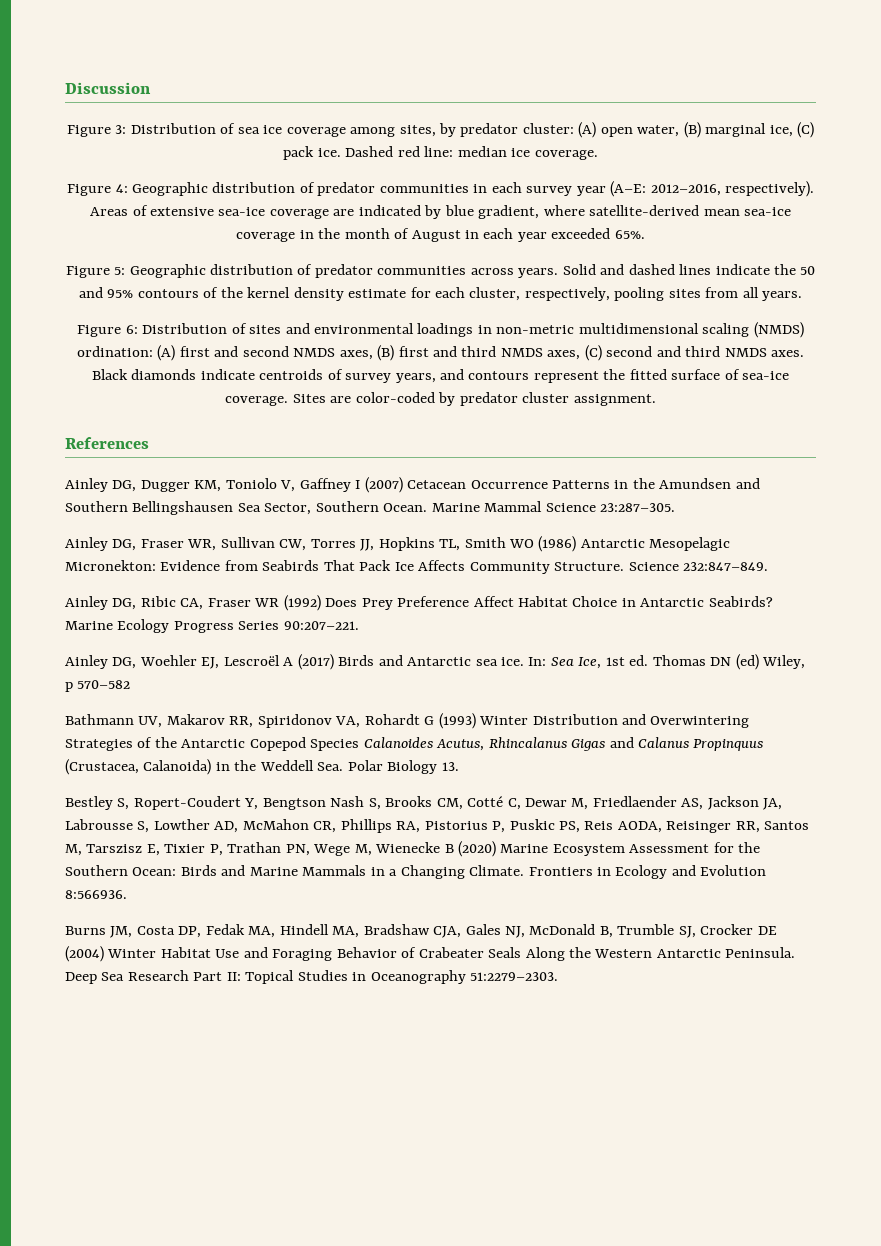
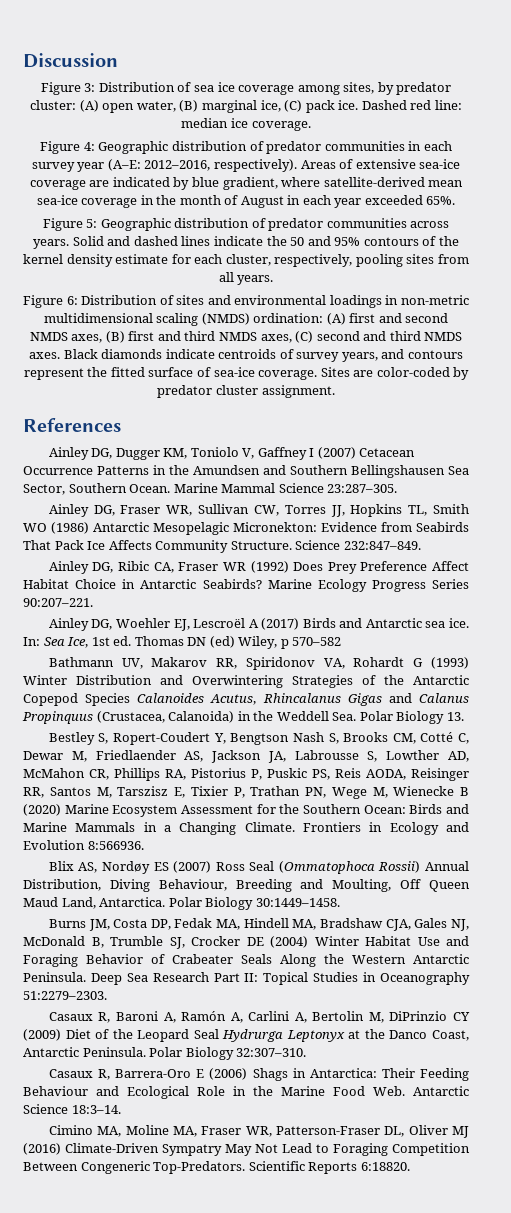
+ Blix AS, Nordøy ES (2007) Ross Seal (Ommatophoca Rossii) Annual Distribution, Diving Behaviour, Breeding and Moulting, Off Queen Maud Land, Antarctica. Polar Biology 30:1449–1458.
+ Casaux R, Baroni A, Ramón A, Carlini A, Bertolin M, DiPrinzio CY (2009) Diet of the Leopard Seal Hydrurga Leptonyx at the Danco Coast, Antarctic Peninsula. Polar Biology 32:307–310.
+ Casaux R, Barrera-Oro E (2006) Shags in Antarctica: Their Feeding Behaviour and Ecological Role in the Marine Food Web. Antarctic Science 18:3–14.
+ Cimino MA, Moline MA, Fraser WR, Patterson-Fraser DL, Oliver MJ (2016) Climate-Driven Sympatry May Not Lead to Foraging Competition Between Congeneric Top-Predators. Scientific Reports 6:18820.

